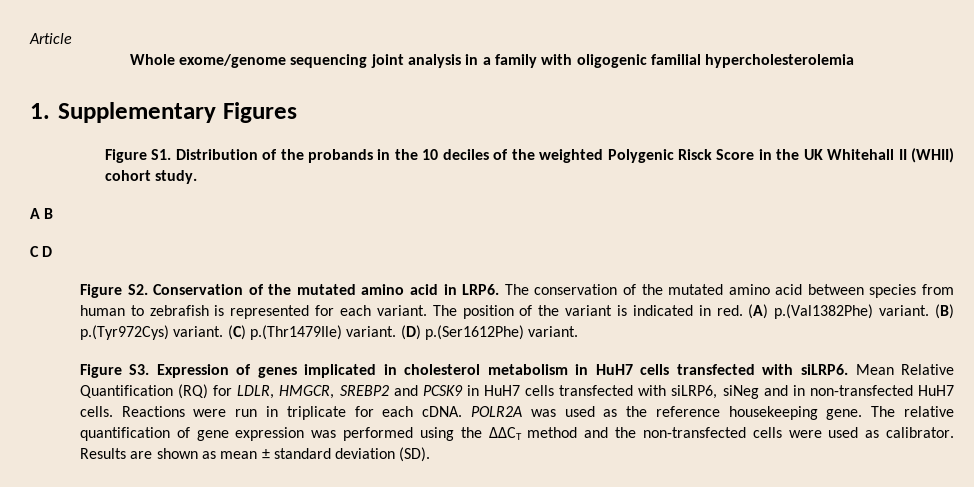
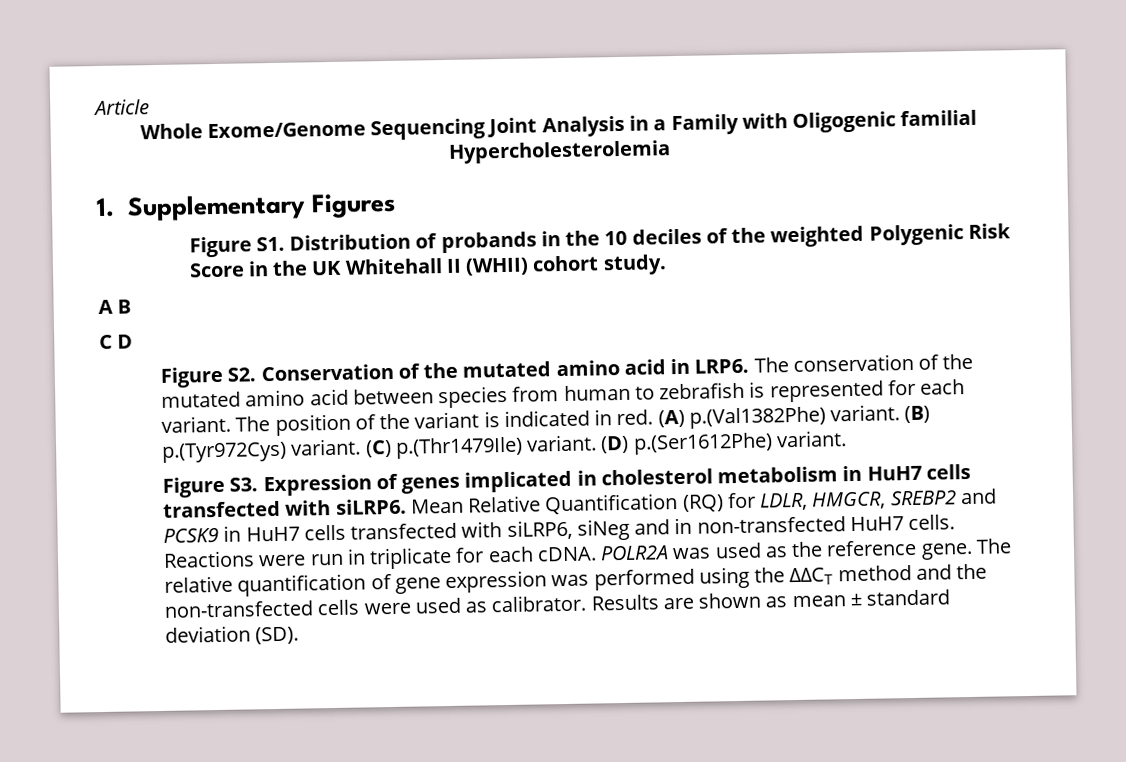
- Whole exome/genome sequencing joint analysis in a family with oligogenic familial hypercholesterolemia
+ Whole Exome/Genome Sequencing Joint Analysis in a Family with Oligogenic familial Hypercholesterolemia
- Figure S1. Distribution of the probands in the 10 deciles of the weighted Polygenic Risck Score in the UK Whitehall II (WHII) cohort study.
+ Figure S1. Distribution of probands in the 10 deciles of the weighted Polygenic Risk Score in the UK Whitehall II (WHII) cohort study.
- POLR2A was used as the reference housekeeping gene.
+ POLR2A was used as the reference gene.

